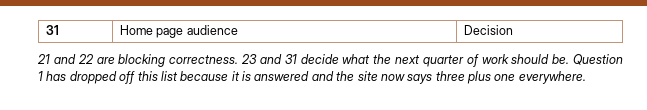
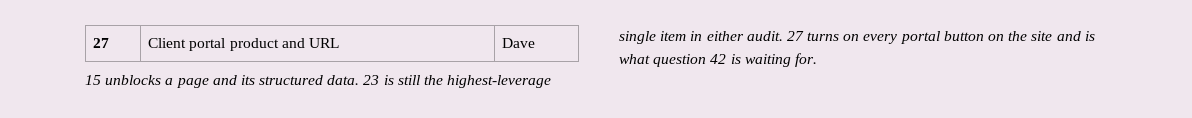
- 31 | Home page audience | Decision
- 21 and 22 are blocking correctness. 23 and 31 decide what the next quarter of work should be. Question 1 has dropped off this list because it is answered and the site now says three plus one everywhere.
+ 27 | Client portal product and URL | Dave
+ 15 unblocks a page and its structured data. 23 is still the highest-leverage single item in either audit. 27 turns on every portal button on the site and is what question 42 is waiting for.

